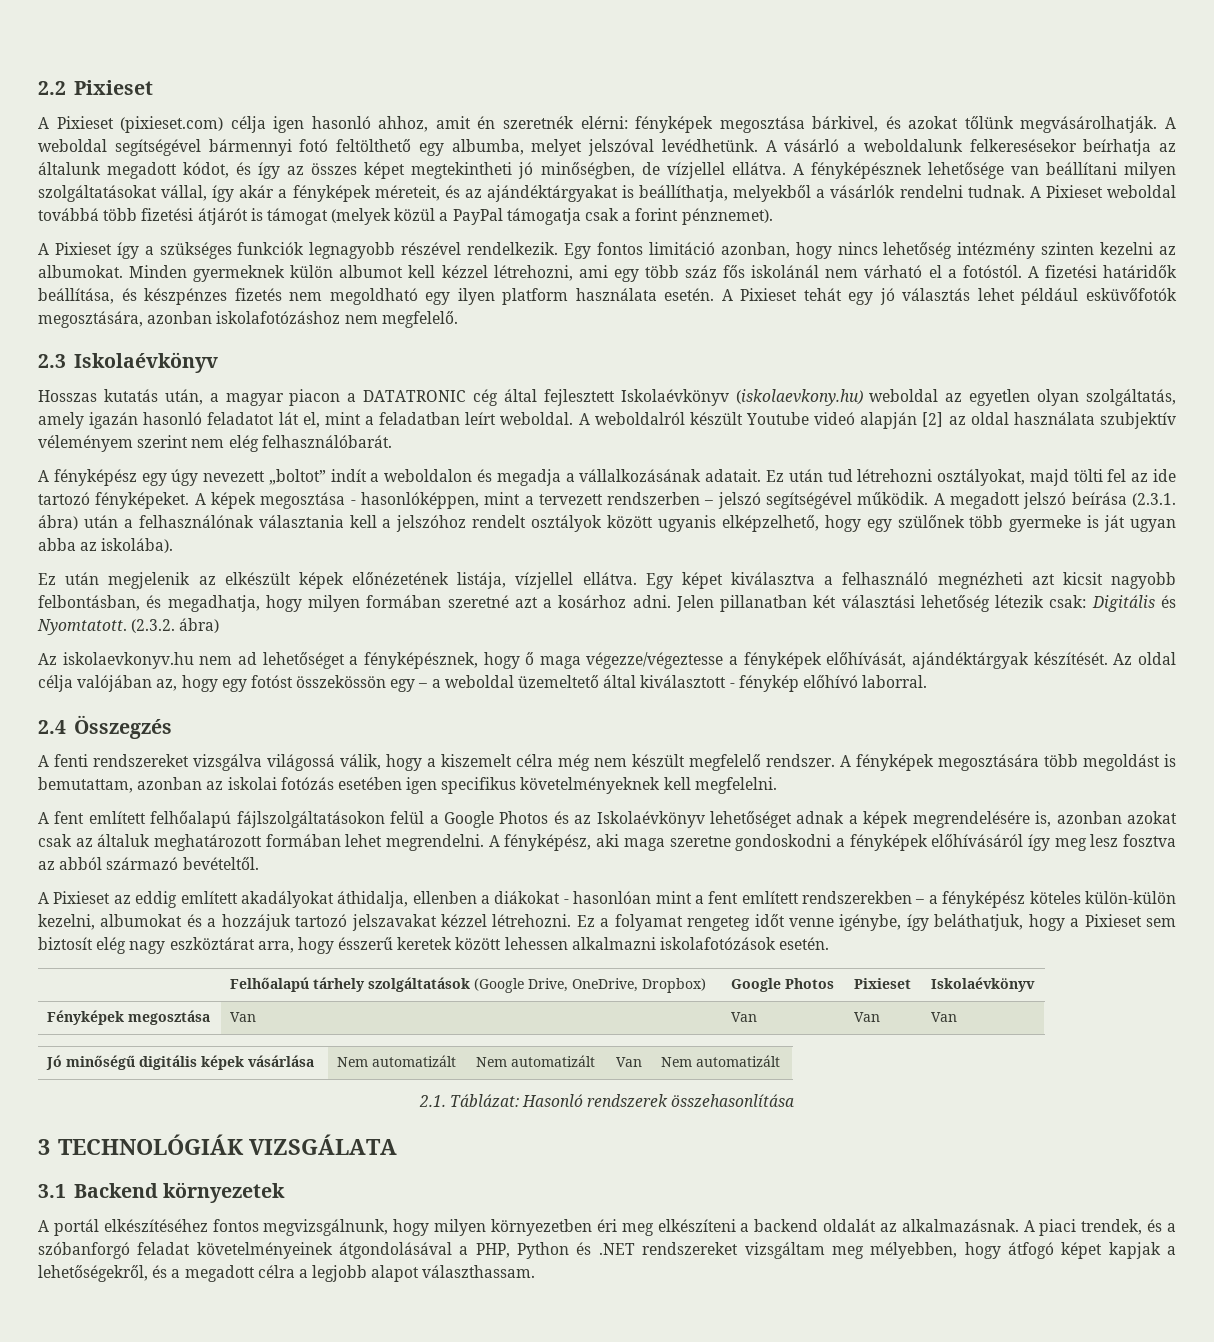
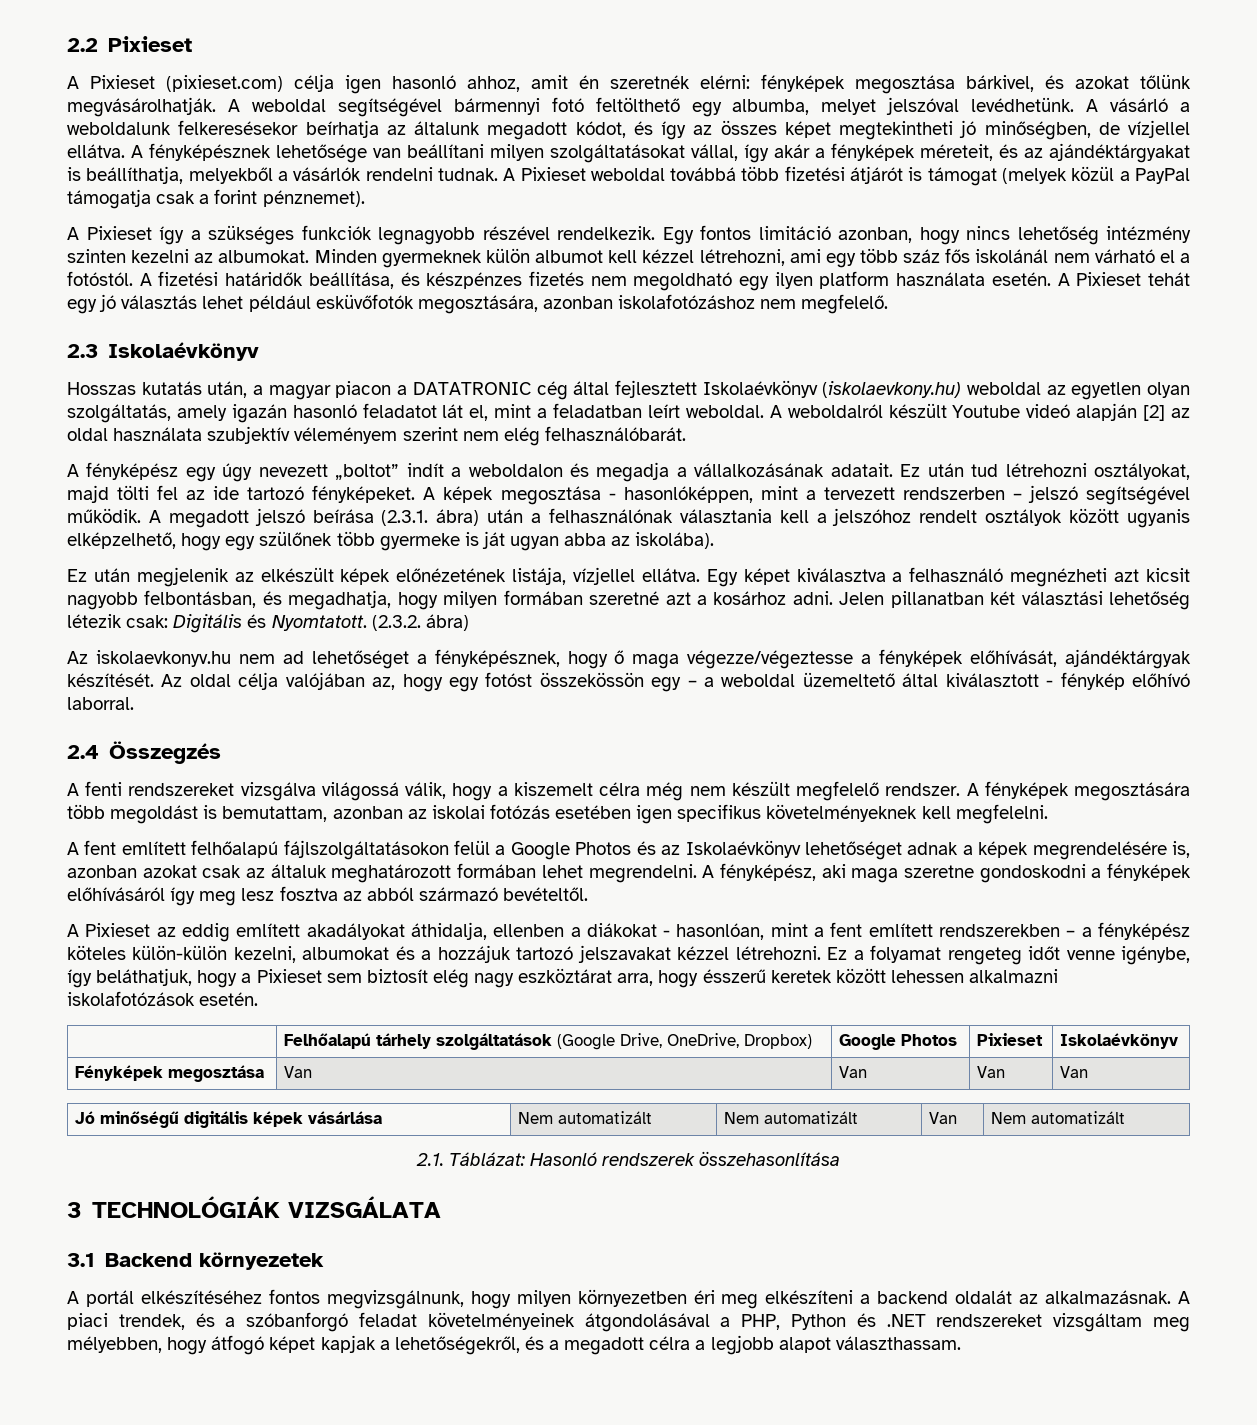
- A Pixieset az eddig említett akadályokat áthidalja, ellenben a diákokat - hasonlóan mint a fent említett rendszerekben – a fényképész köteles külön-külön kezelni, albumokat és a hozzájuk tartozó jelszavakat kézzel létrehozni.
+ A Pixieset az eddig említett akadályokat áthidalja, ellenben a diákokat - hasonlóan, mint a fent említett rendszerekben – a fényképész köteles külön-külön kezelni, albumokat és a hozzájuk tartozó jelszavakat kézzel létrehozni.

